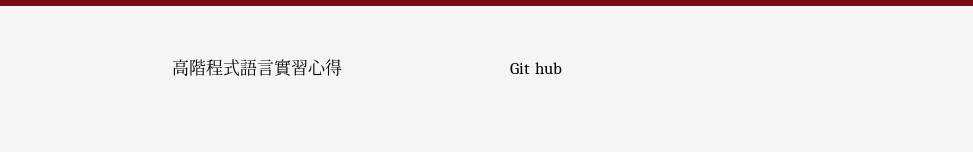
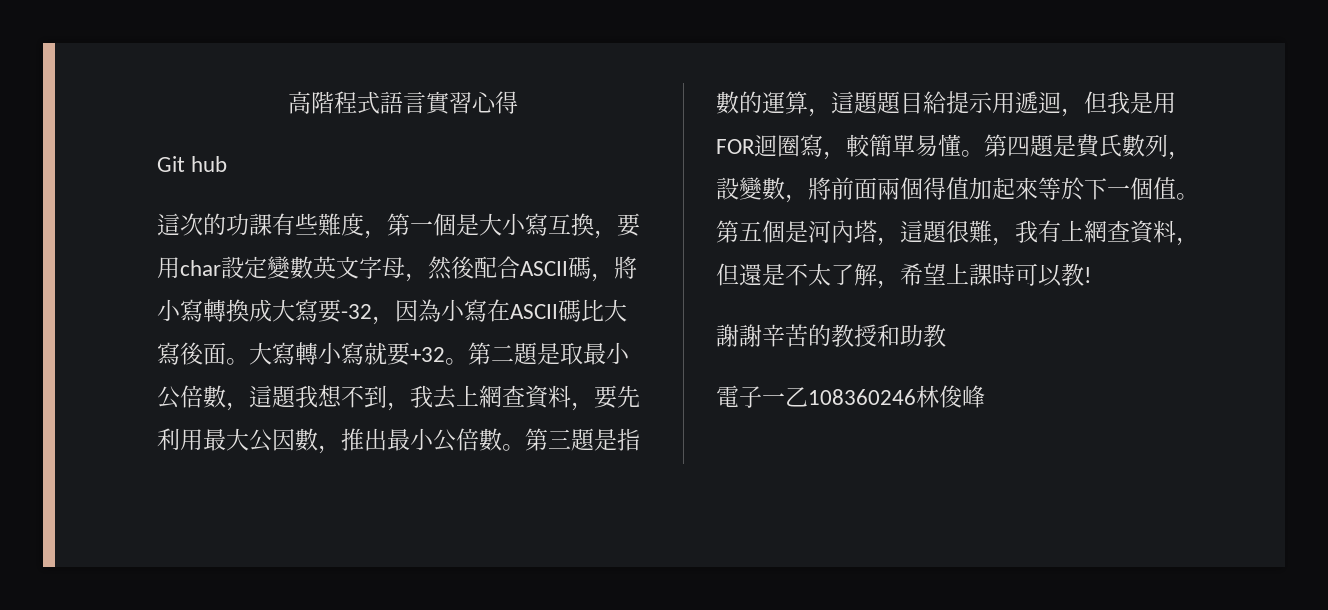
+ 這次的功課有些難度，第一個是大小寫互換，要用char設定變數英文字母，然後配合ASCII碼，將小寫轉換成大寫要-32，因為小寫在ASCII碼比大寫後面。大寫轉小寫就要+32。第二題是取最小公倍數，這題我想不到，我去上網查資料，要先利用最大公因數，推出最小公倍數。第三題是指數的運算，這題題目給提示用遞迴，但我是用FOR迴圈寫，較簡單易懂。第四題是費氏數列，設變數，將前面兩個得值加起來等於下一個值。第五個是河內塔，這題很難，我有上網查資料，但還是不太了解，希望上課時可以教!
+ 謝謝辛苦的教授和助教
+ 電子一乙108360246林俊峰

